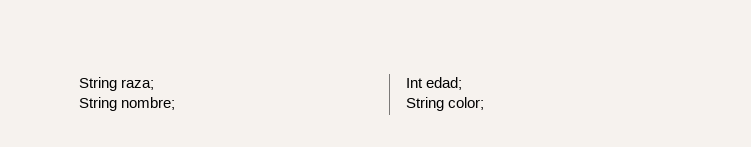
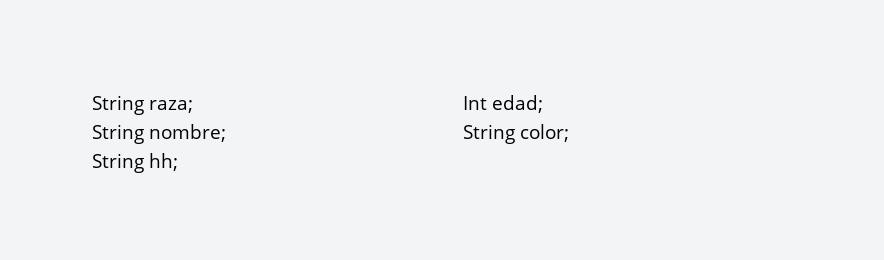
+ String hh;

